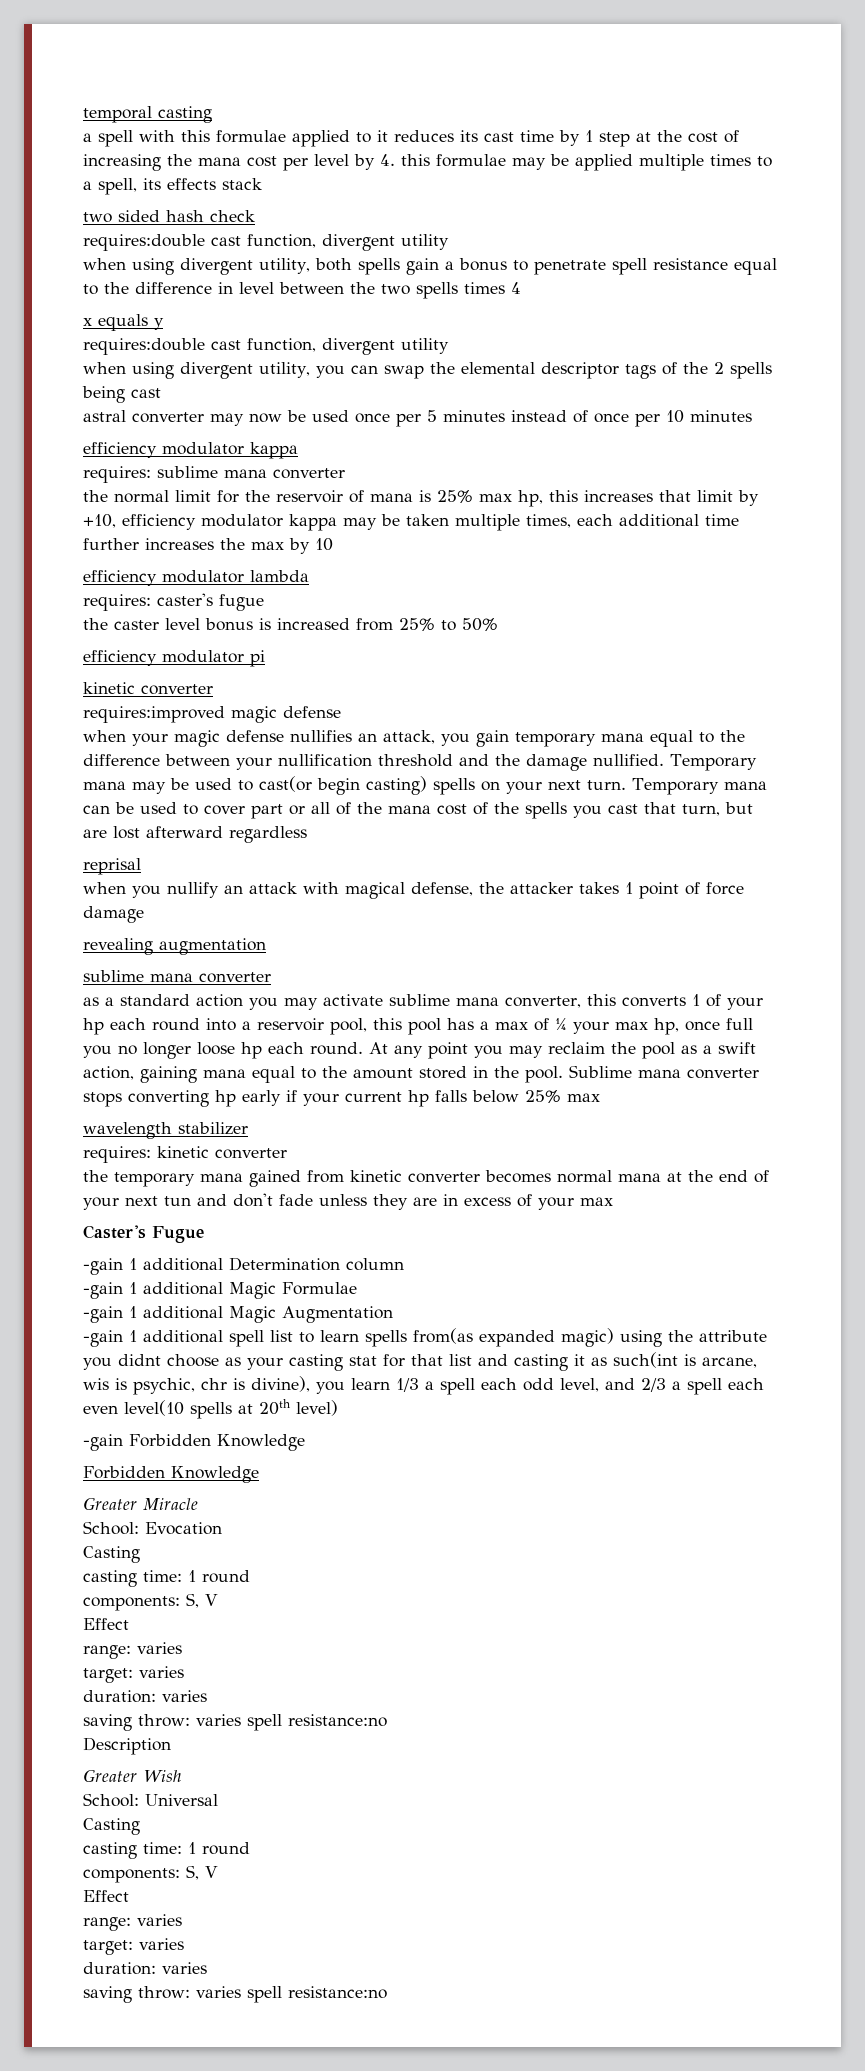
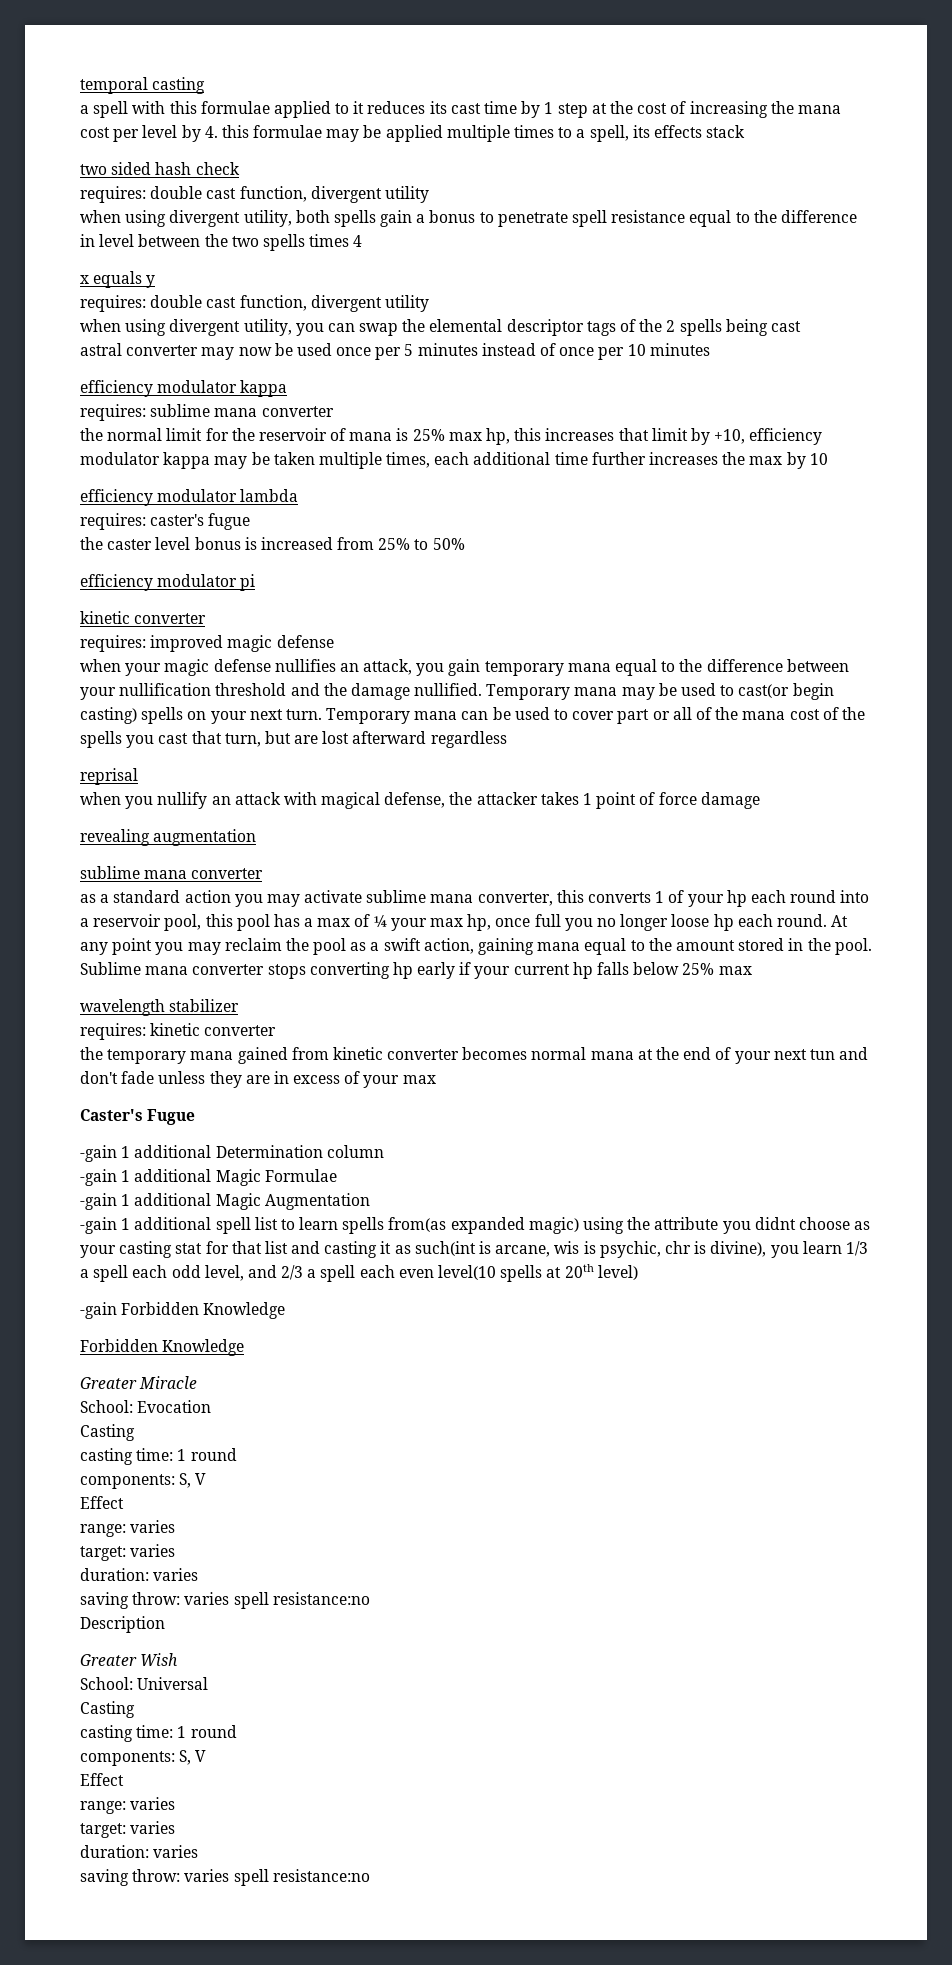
  two sided hash check
- requires:double cast function, divergent utility
+ requires: double cast function, divergent utility
  x equals y
- requires:double cast function, divergent utility
+ requires: double cast function, divergent utility
- requires:improved magic defense
+ requires: improved magic defense

